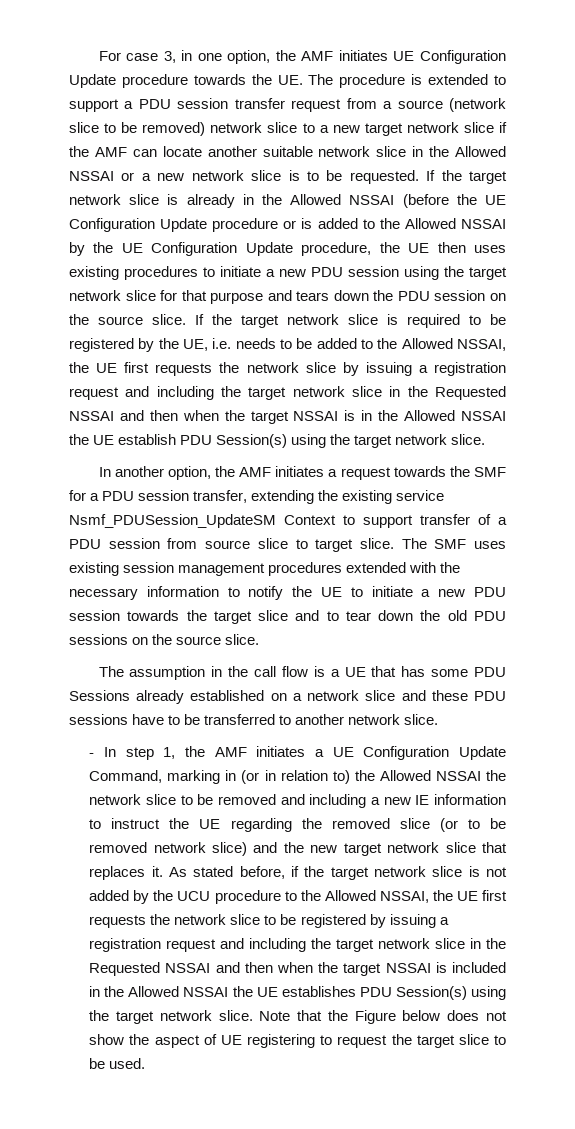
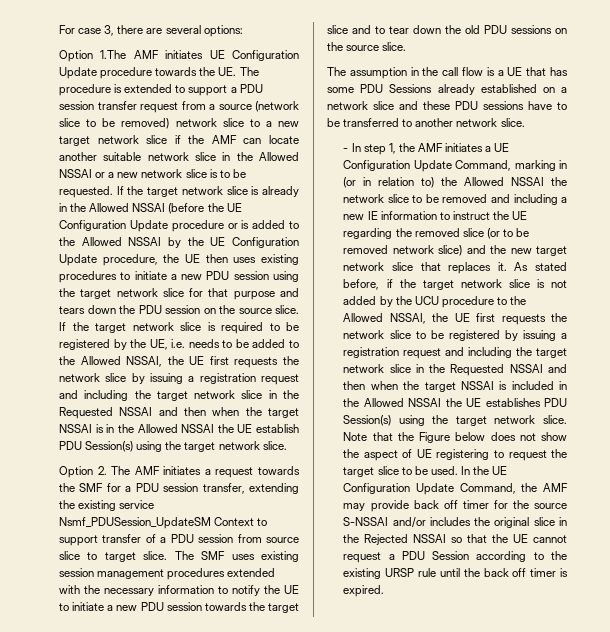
- For case 3, in one option, the AMF initiates UE Configuration Update procedure towards the UE. The procedure is extended to support a PDU session transfer request from a source (network slice to be removed) network slice to a new target network slice if the AMF can locate another suitable network slice in the Allowed NSSAI or a new network slice is to be requested.
+ For case 3, there are several options:
+ Option 1.The AMF initiates UE Configuration Update procedure towards the UE. The procedure is extended to support a PDU session transfer request from a source (network slice to be removed) network slice to a new target network slice if the AMF can locate another suitable network slice in the Allowed NSSAI or a new network slice is to be requested.
- In another option, the AMF initiates a request towards the SMF for a PDU session transfer, extending the existing service Nsmf_PDUSession_UpdateSM Context to support transfer of a PDU session from source slice to target slice.
+ Option 2. The AMF initiates a request towards the SMF for a PDU session transfer, extending the existing service Nsmf_PDUSession_UpdateSM Context to support transfer of a PDU session from source slice to target slice.
+ In the UE Configuration Update Command, the AMF may provide back off timer for the source S-NSSAI and/or includes the original slice in the Rejected NSSAI so that the UE cannot request a PDU Session according to the existing URSP rule until the back off timer is expired.

